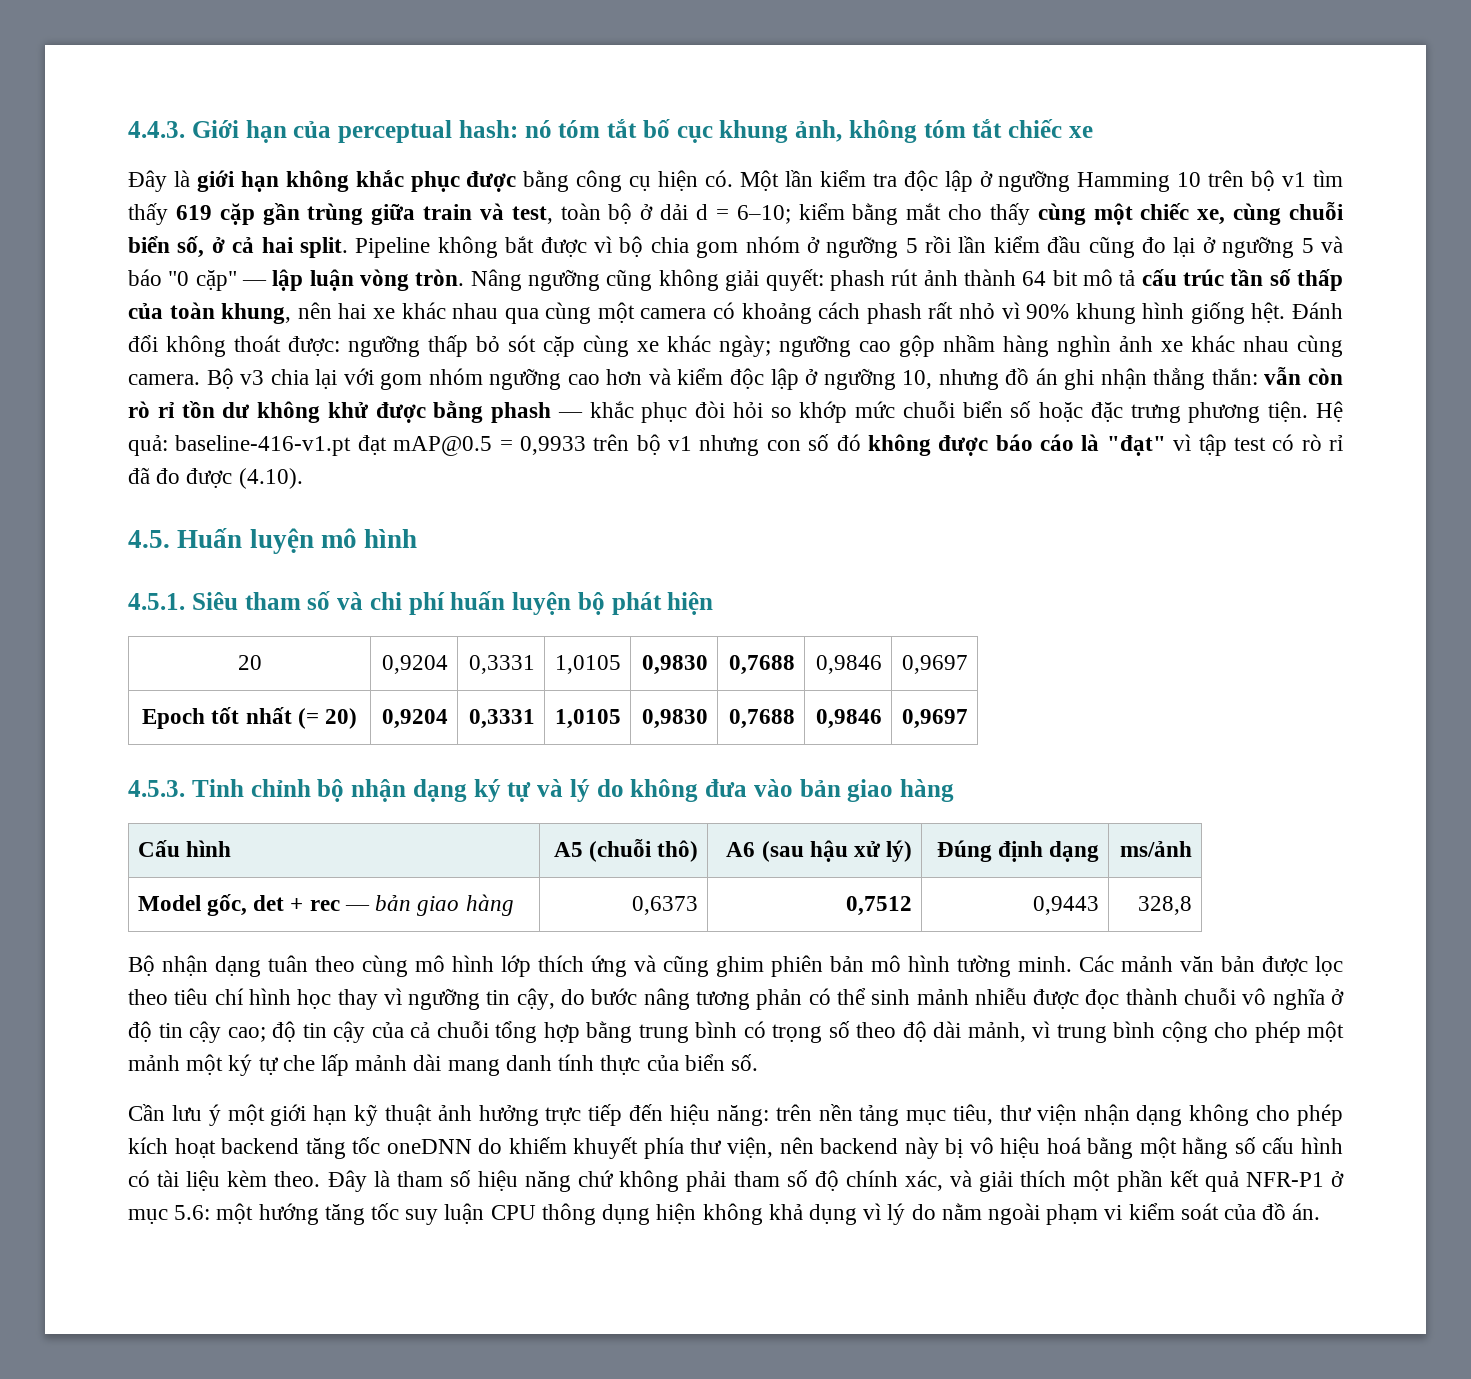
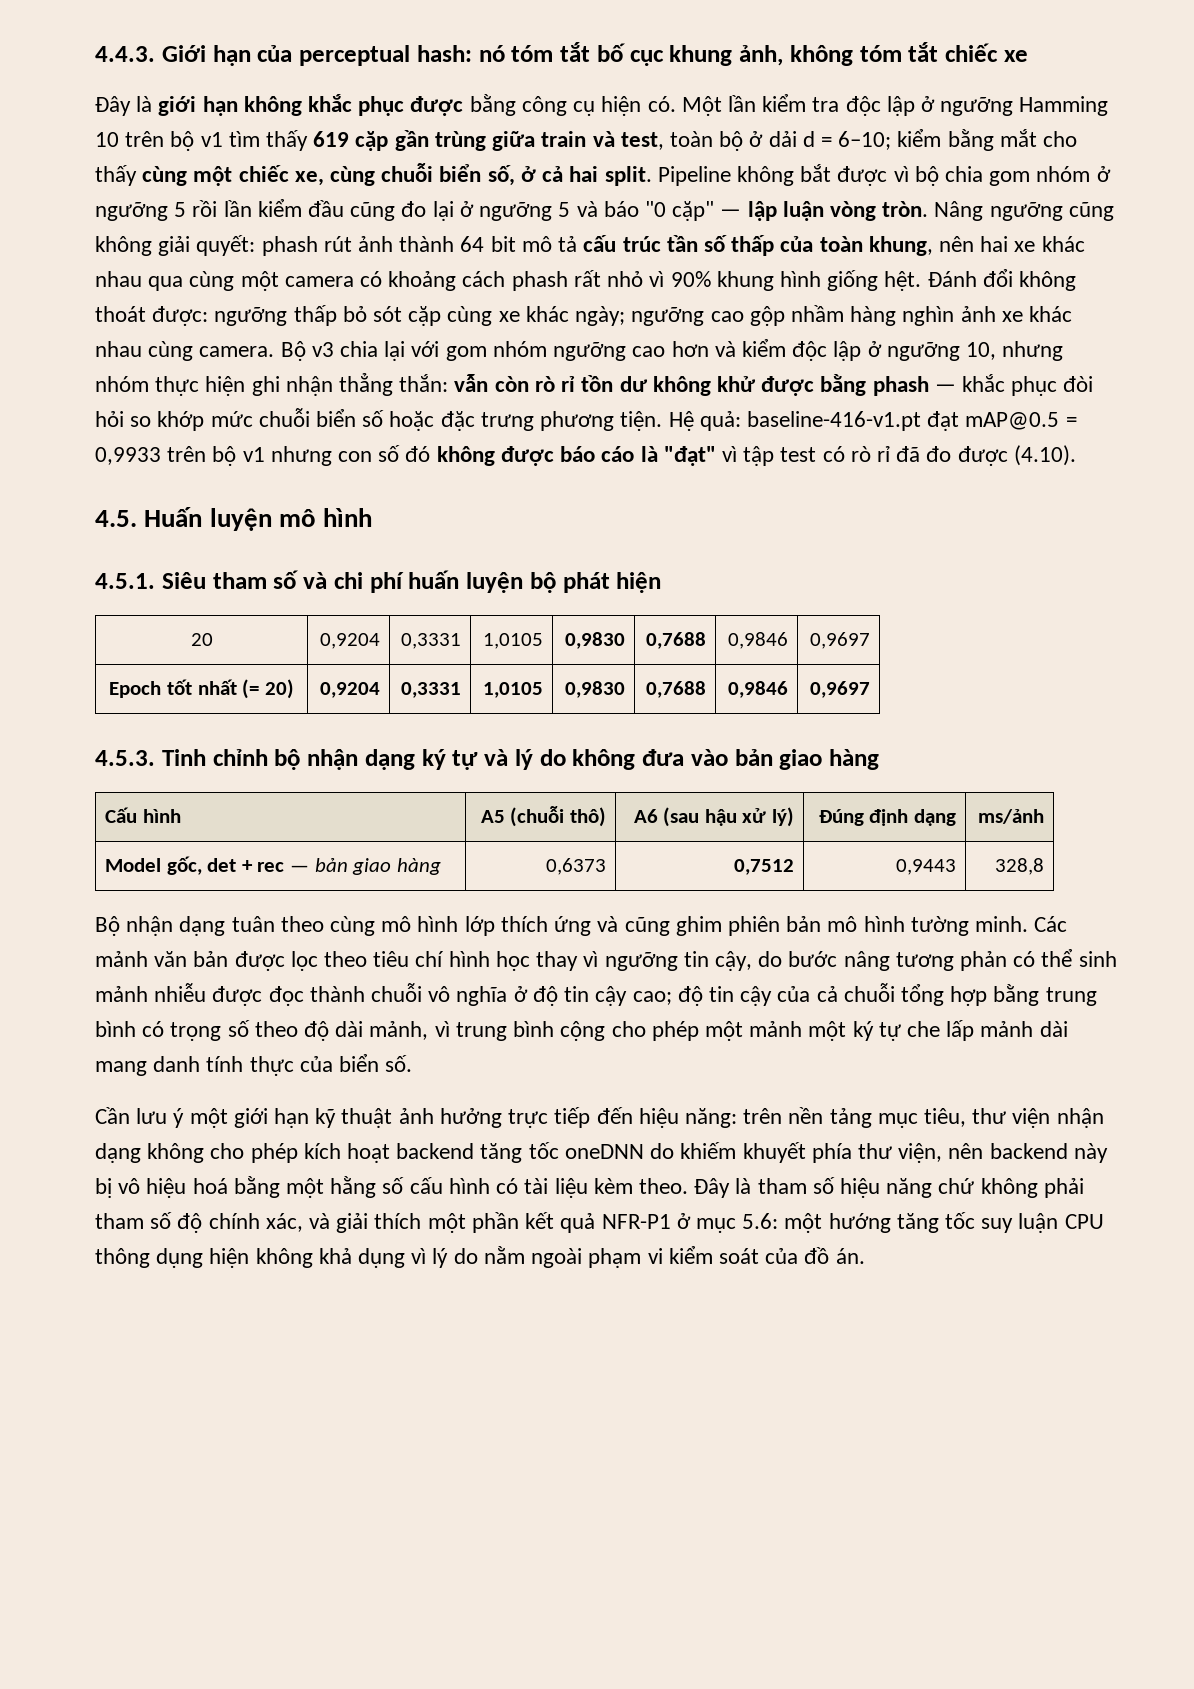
- Bộ v3 chia lại với gom nhóm ngưỡng cao hơn và kiểm độc lập ở ngưỡng 10, nhưng đồ án ghi nhận thẳng thắn: vẫn còn rò rỉ tồn dư không khử được bằng phash — khắc phục đòi hỏi so khớp mức chuỗi biển số hoặc đặc trưng phương tiện.
+ Bộ v3 chia lại với gom nhóm ngưỡng cao hơn và kiểm độc lập ở ngưỡng 10, nhưng nhóm thực hiện ghi nhận thẳng thắn: vẫn còn rò rỉ tồn dư không khử được bằng phash — khắc phục đòi hỏi so khớp mức chuỗi biển số hoặc đặc trưng phương tiện.

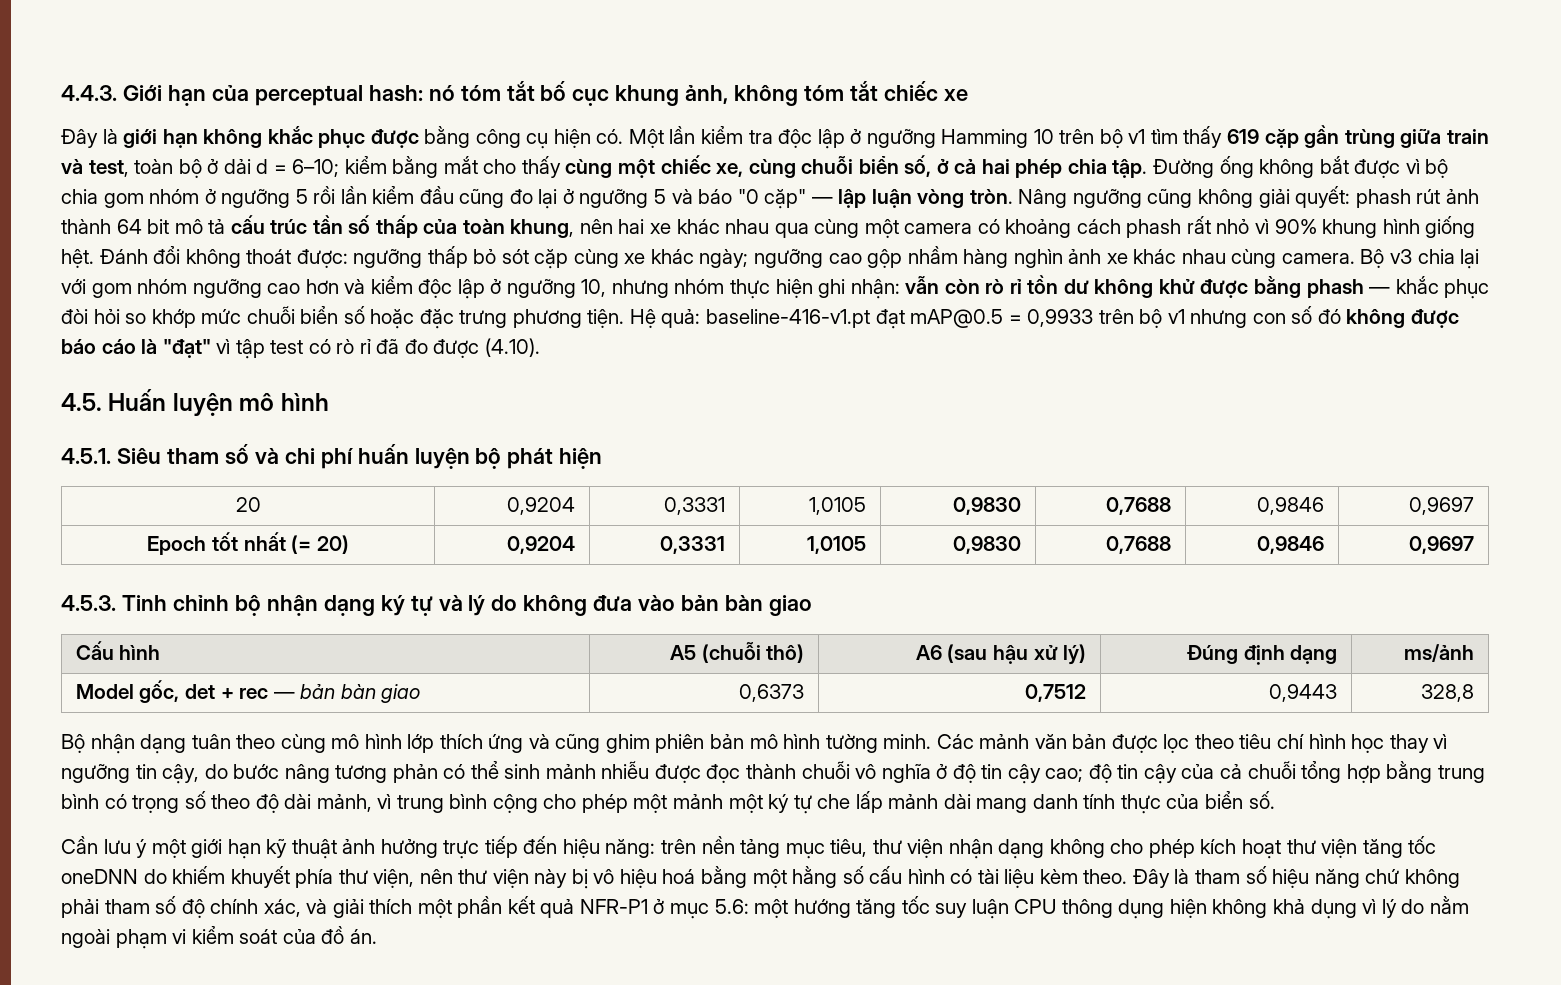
- kiểm bằng mắt cho thấy cùng một chiếc xe, cùng chuỗi biển số, ở cả hai split. Pipeline không bắt được vì bộ chia gom nhóm ở ngưỡng 5 rồi lần kiểm đầu cũng đo lại ở ngưỡng 5 và báo "0 cặp" — lập luận vòng tròn.
+ kiểm bằng mắt cho thấy cùng một chiếc xe, cùng chuỗi biển số, ở cả hai phép chia tập. Đường ống không bắt được vì bộ chia gom nhóm ở ngưỡng 5 rồi lần kiểm đầu cũng đo lại ở ngưỡng 5 và báo "0 cặp" — lập luận vòng tròn.
- Bộ v3 chia lại với gom nhóm ngưỡng cao hơn và kiểm độc lập ở ngưỡng 10, nhưng nhóm thực hiện ghi nhận thẳng thắn: vẫn còn rò rỉ tồn dư không khử được bằng phash — khắc phục đòi hỏi so khớp mức chuỗi biển số hoặc đặc trưng phương tiện.
+ Bộ v3 chia lại với gom nhóm ngưỡng cao hơn và kiểm độc lập ở ngưỡng 10, nhưng nhóm thực hiện ghi nhận: vẫn còn rò rỉ tồn dư không khử được bằng phash — khắc phục đòi hỏi so khớp mức chuỗi biển số hoặc đặc trưng phương tiện.
- 4.5.3. Tinh chỉnh bộ nhận dạng ký tự và lý do không đưa vào bản giao hàng
+ 4.5.3. Tinh chỉnh bộ nhận dạng ký tự và lý do không đưa vào bản bàn giao
- Model gốc, det + rec — bản giao hàng | 0,6373 | 0,7512 | 0,9443 | 328,8
+ Model gốc, det + rec — bản bàn giao | 0,6373 | 0,7512 | 0,9443 | 328,8
- Cần lưu ý một giới hạn kỹ thuật ảnh hưởng trực tiếp đến hiệu năng: trên nền tảng mục tiêu, thư viện nhận dạng không cho phép kích hoạt backend tăng tốc oneDNN do khiếm khuyết phía thư viện, nên backend này bị vô hiệu hoá bằng một hằng số cấu hình có tài liệu kèm theo.
+ Cần lưu ý một giới hạn kỹ thuật ảnh hưởng trực tiếp đến hiệu năng: trên nền tảng mục tiêu, thư viện nhận dạng không cho phép kích hoạt thư viện tăng tốc oneDNN do khiếm khuyết phía thư viện, nên thư viện này bị vô hiệu hoá bằng một hằng số cấu hình có tài liệu kèm theo.

